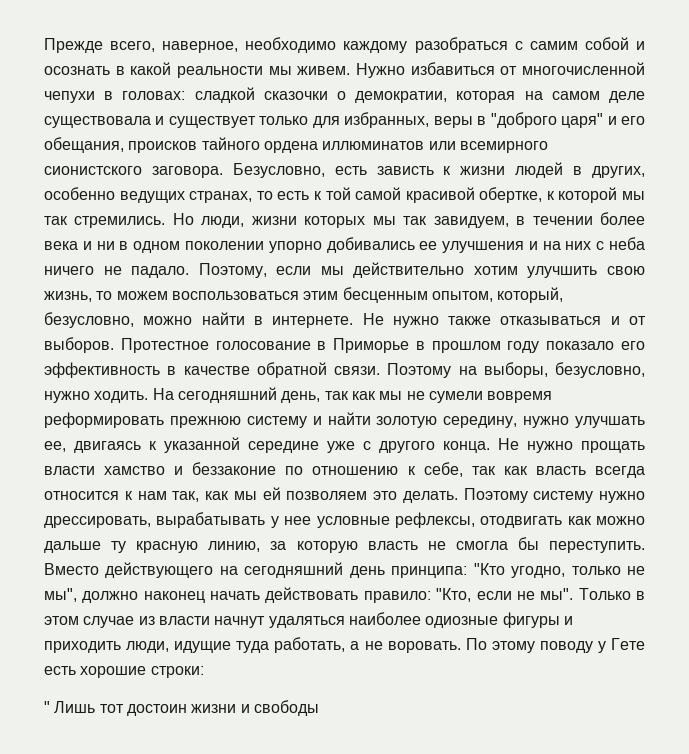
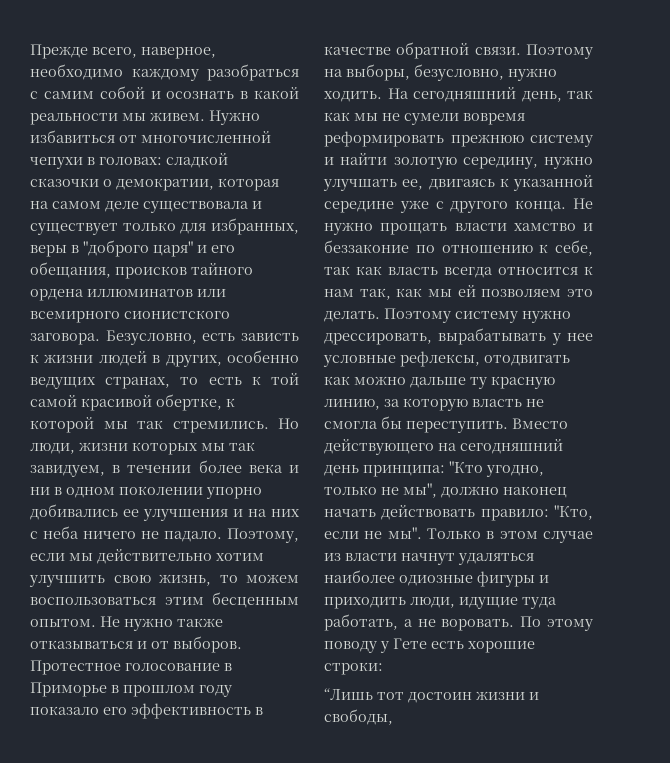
- Поэтому, если мы действительно хотим улучшить свою жизнь, то можем воспользоваться этим бесценным опытом, который, безусловно, можно найти в интернете.
+ Поэтому, если мы действительно хотим улучшить свою жизнь, то можем воспользоваться этим бесценным опытом.
- " Лишь тот достоин жизни и свободы
+ “Лишь тот достоин жизни и свободы,

